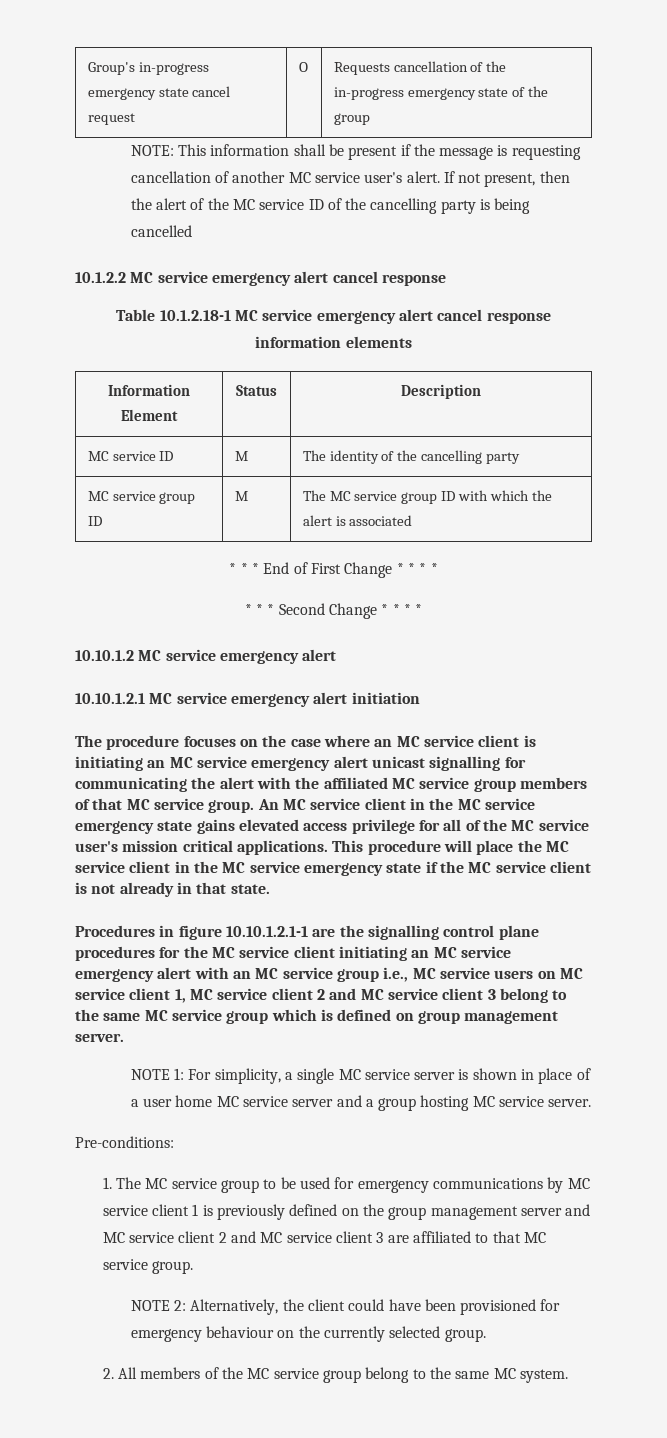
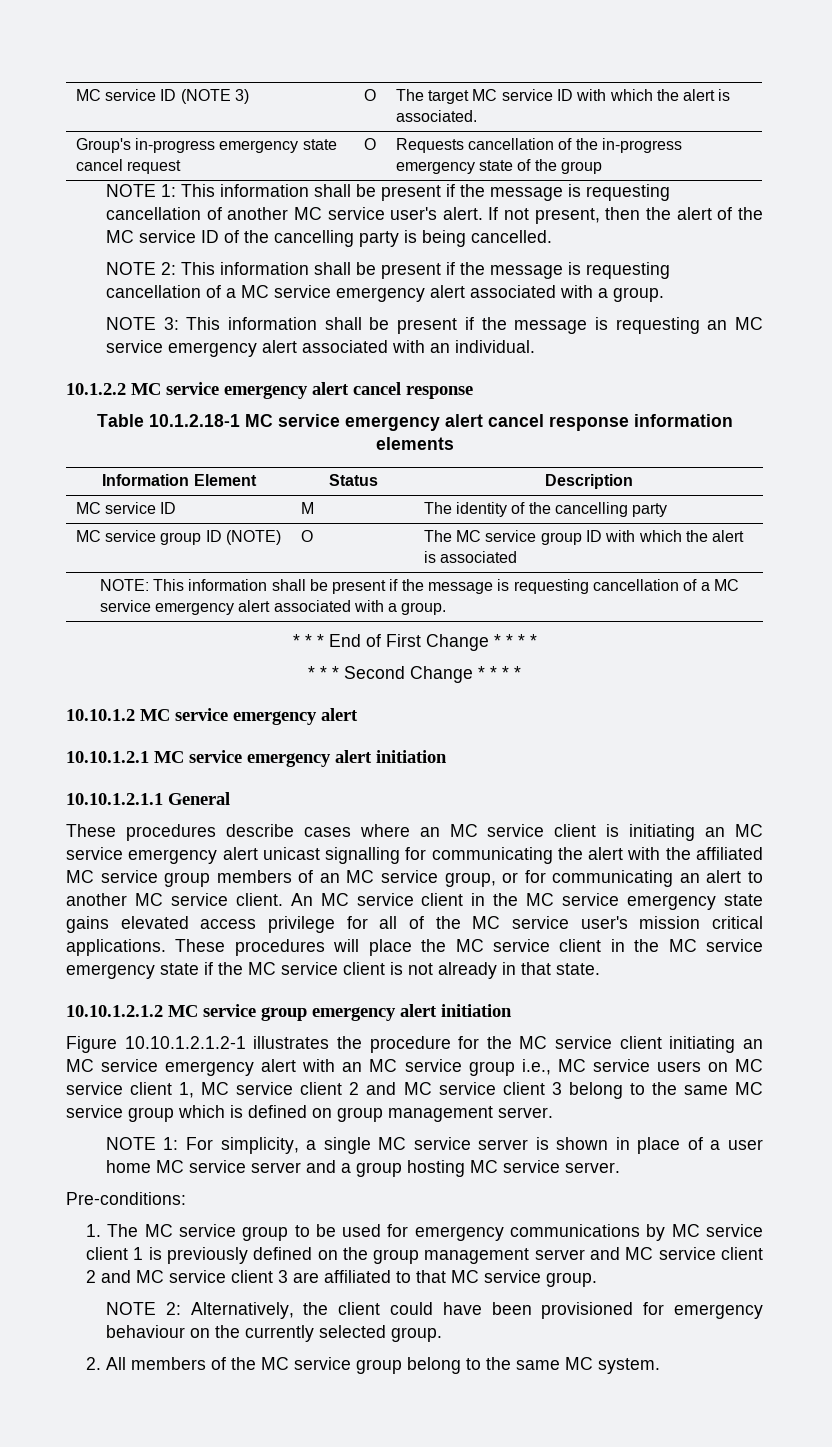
+ MC service ID (NOTE 3) | O | The target MC service ID with which the alert is associated.
- NOTE: This information shall be present if the message is requesting cancellation of another MC service user's alert.
+ NOTE 1: This information shall be present if the message is requesting cancellation of another MC service user's alert.
- If not present, then the alert of the MC service ID of the cancelling party is being cancelled
+ If not present, then the alert of the MC service ID of the cancelling party is being cancelled.
+ NOTE 2: This information shall be present if the message is requesting cancellation of a MC service emergency alert associated with a group.
+ NOTE 3: This information shall be present if the message is requesting an MC service emergency alert associated with an individual.
- MC service group ID | M | The MC service group ID with which the alert is associated
+ MC service group ID (NOTE) | O | The MC service group ID with which the alert is associated
+ NOTE: This information shall be present if the message is requesting cancellation of a MC service emergency alert associated with a group.
- The procedure focuses on the case where an MC service client is initiating an MC service emergency alert unicast signalling for communicating the alert with the affiliated MC service group members of that MC service group.
+ 10.10.1.2.1.1 General
+ These procedures describe cases where an MC service client is initiating an MC service emergency alert unicast signalling for communicating the alert with the affiliated MC service group members of an MC service group, or for communicating an alert to another MC service client.
- This procedure will place the MC service client in the MC service emergency state if the MC service client is not already in that state.
+ These procedures will place the MC service client in the MC service emergency state if the MC service client is not already in that state.
- Procedures in figure 10.10.1.2.1-1 are the signalling control plane procedures for the MC service client initiating an MC service emergency alert with an MC service group i.e., MC service users on MC service client 1, MC service client 2 and MC service client 3 belong to the same MC service group which is defined on group management server.
+ 10.10.1.2.1.2 MC service group emergency alert initiation
+ Figure 10.10.1.2.1.2-1 illustrates the procedure for the MC service client initiating an MC service emergency alert with an MC service group i.e., MC service users on MC service client 1, MC service client 2 and MC service client 3 belong to the same MC service group which is defined on group management server.

